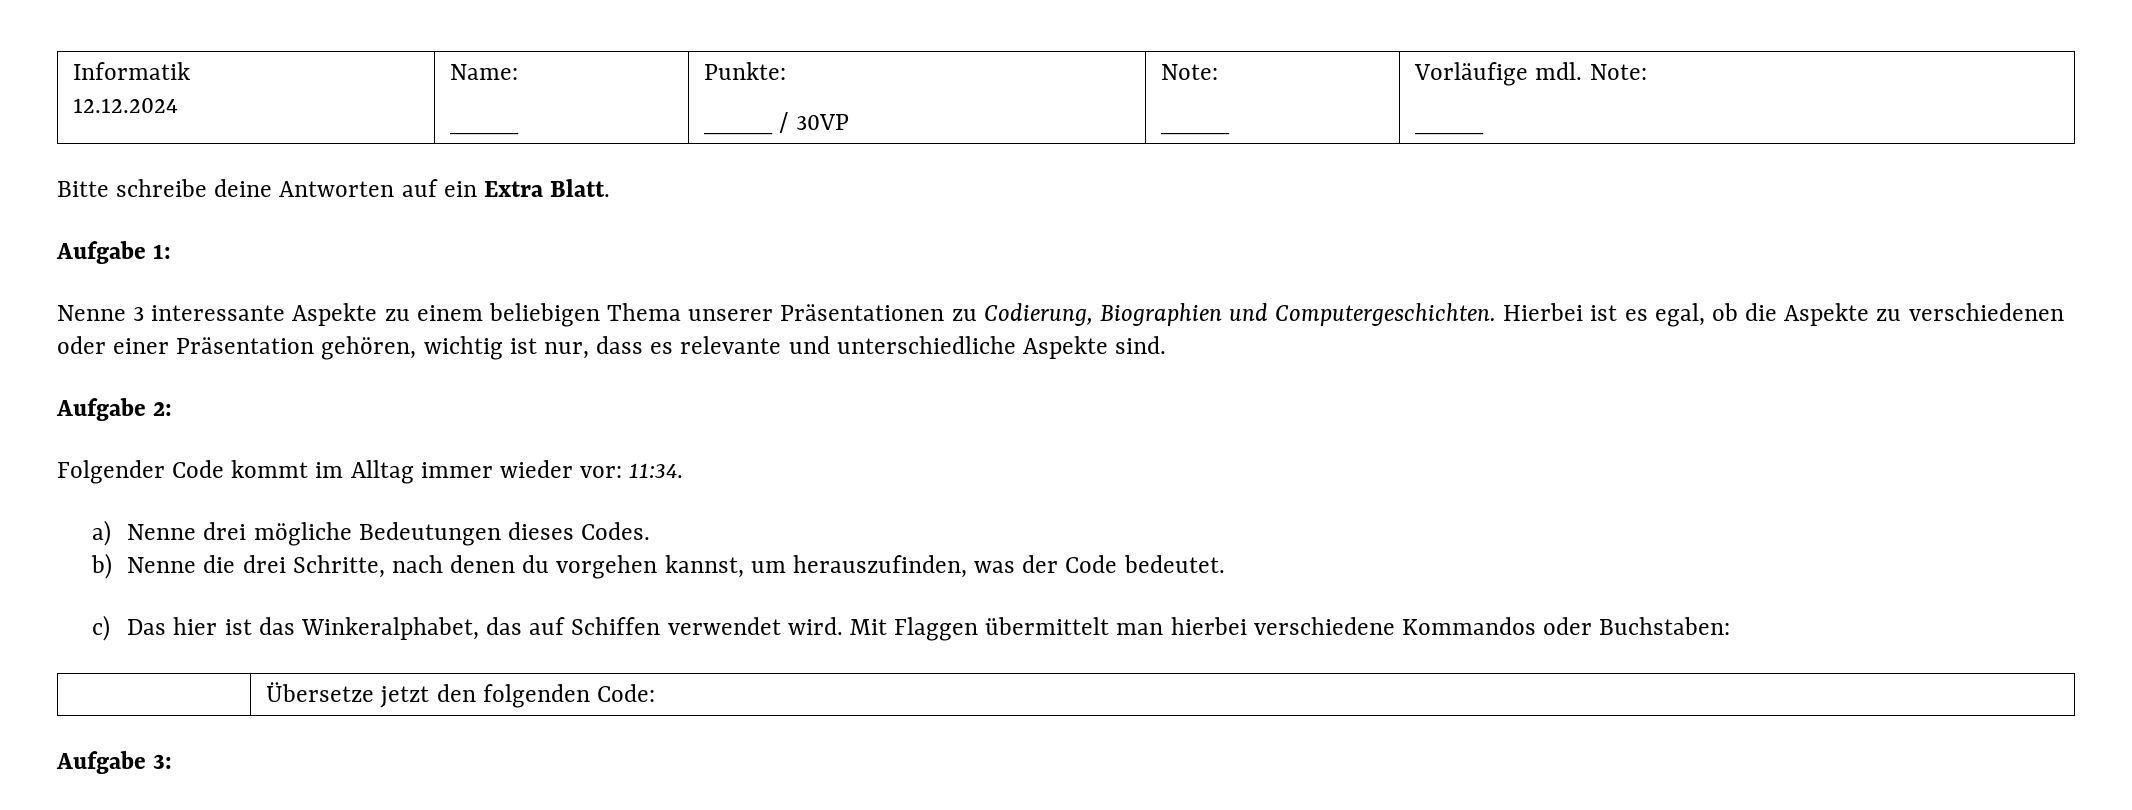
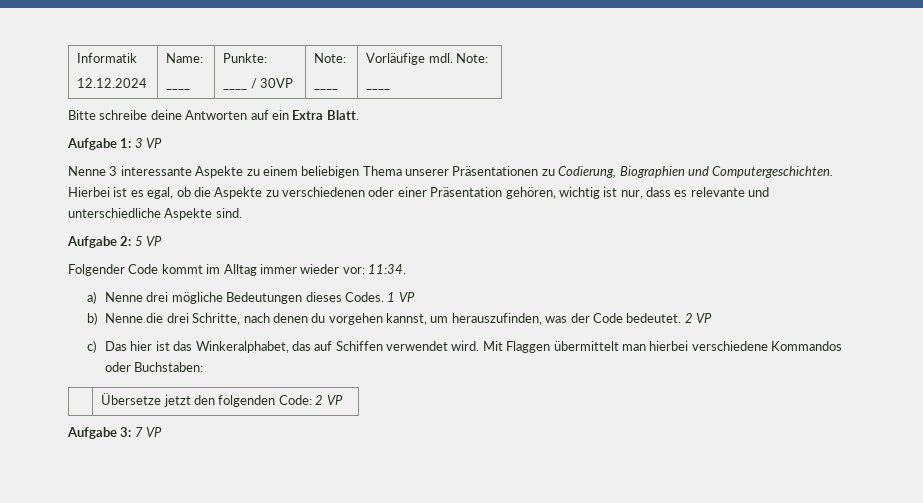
- Aufgabe 1:
+ Aufgabe 1: 3 VP
- Aufgabe 2:
+ Aufgabe 2: 5 VP
+ 1 VP
- b) Nenne die drei Schritte, nach denen du vorgehen kannst, um herauszufinden, was der Code bedeutet.
+ b) Nenne die drei Schritte, nach denen du vorgehen kannst, um herauszufinden, was der Code bedeutet. 2 VP
- | Übersetze jetzt den folgenden Code:
+ | Übersetze jetzt den folgenden Code: 2 VP
- Aufgabe 3:
+ Aufgabe 3: 7 VP

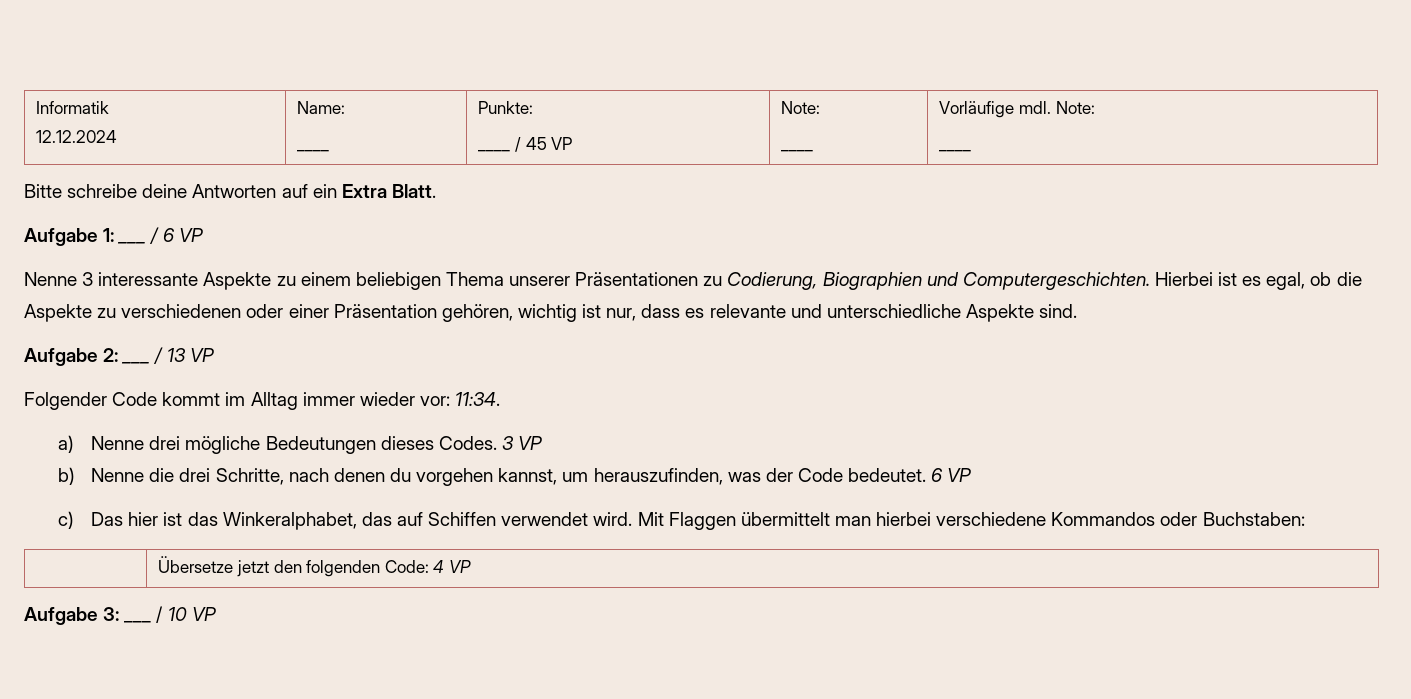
  Informatik
  12.12.2024 | Name:
  ____ | Punkte:
- ____ / 30VP | Note:
+ ____ / 45 VP | Note:
- Aufgabe 1: 3 VP
+ Aufgabe 1: ___ / 6 VP
- Aufgabe 2: 5 VP
+ Aufgabe 2: ___ / 13 VP
- 1 VP
+ 3 VP
- b) Nenne die drei Schritte, nach denen du vorgehen kannst, um herauszufinden, was der Code bedeutet. 2 VP
+ b) Nenne die drei Schritte, nach denen du vorgehen kannst, um herauszufinden, was der Code bedeutet. 6 VP
- | Übersetze jetzt den folgenden Code: 2 VP
+ | Übersetze jetzt den folgenden Code: 4 VP
- Aufgabe 3: 7 VP
+ Aufgabe 3: ___ / 10 VP

